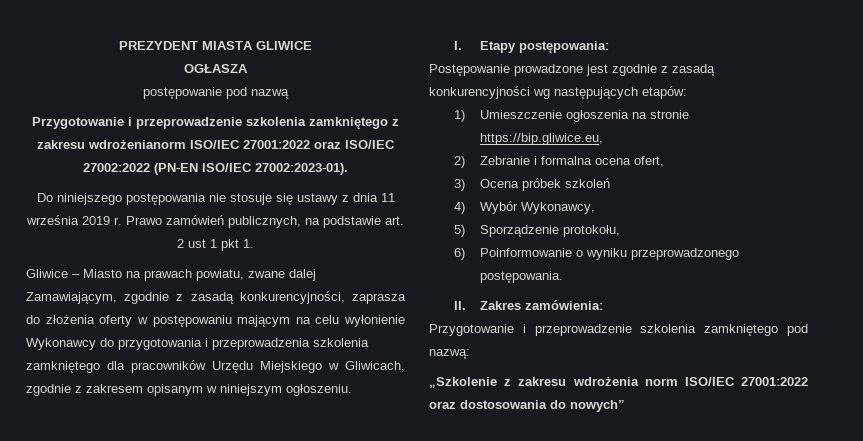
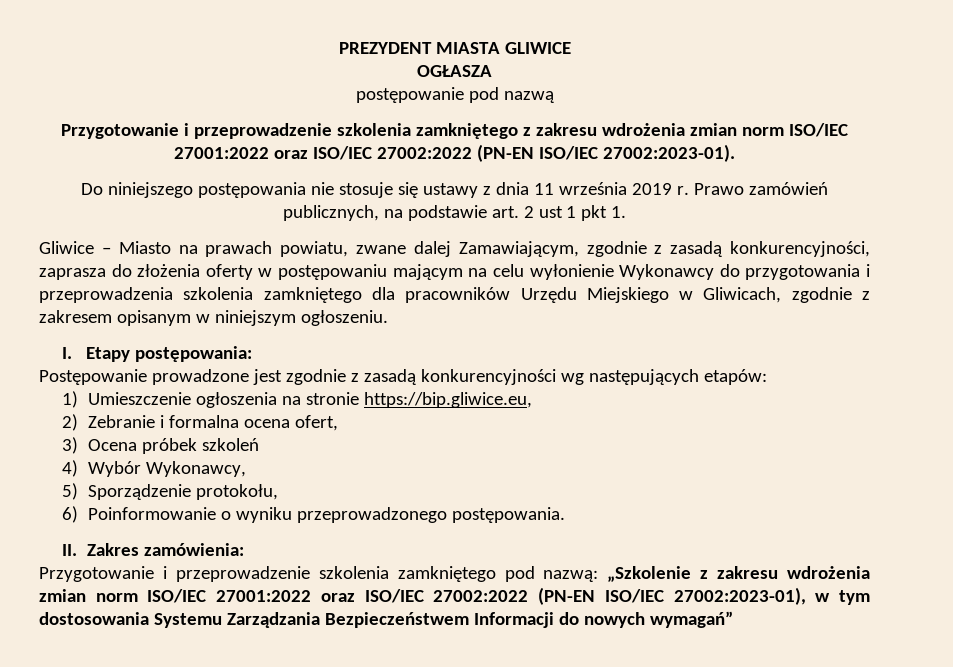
- Przygotowanie i przeprowadzenie szkolenia zamkniętego z zakresu wdrożenianorm ISO/IEC 27001:2022 oraz ISO/IEC 27002:2022 (PN-EN ISO/IEC 27002:2023-01).
+ Przygotowanie i przeprowadzenie szkolenia zamkniętego z zakresu wdrożenia zmian norm ISO/IEC 27001:2022 oraz ISO/IEC 27002:2022 (PN-EN ISO/IEC 27002:2023-01).
- Przygotowanie i przeprowadzenie szkolenia zamkniętego pod nazwą:
- „Szkolenie z zakresu wdrożenia norm ISO/IEC 27001:2022 oraz dostosowania do nowych”
+ Przygotowanie i przeprowadzenie szkolenia zamkniętego pod nazwą: „Szkolenie z zakresu wdrożenia zmian norm ISO/IEC 27001:2022 oraz ISO/IEC 27002:2022 (PN-EN ISO/IEC 27002:2023-01), w tym dostosowania Systemu Zarządzania Bezpieczeństwem Informacji do nowych wymagań”

